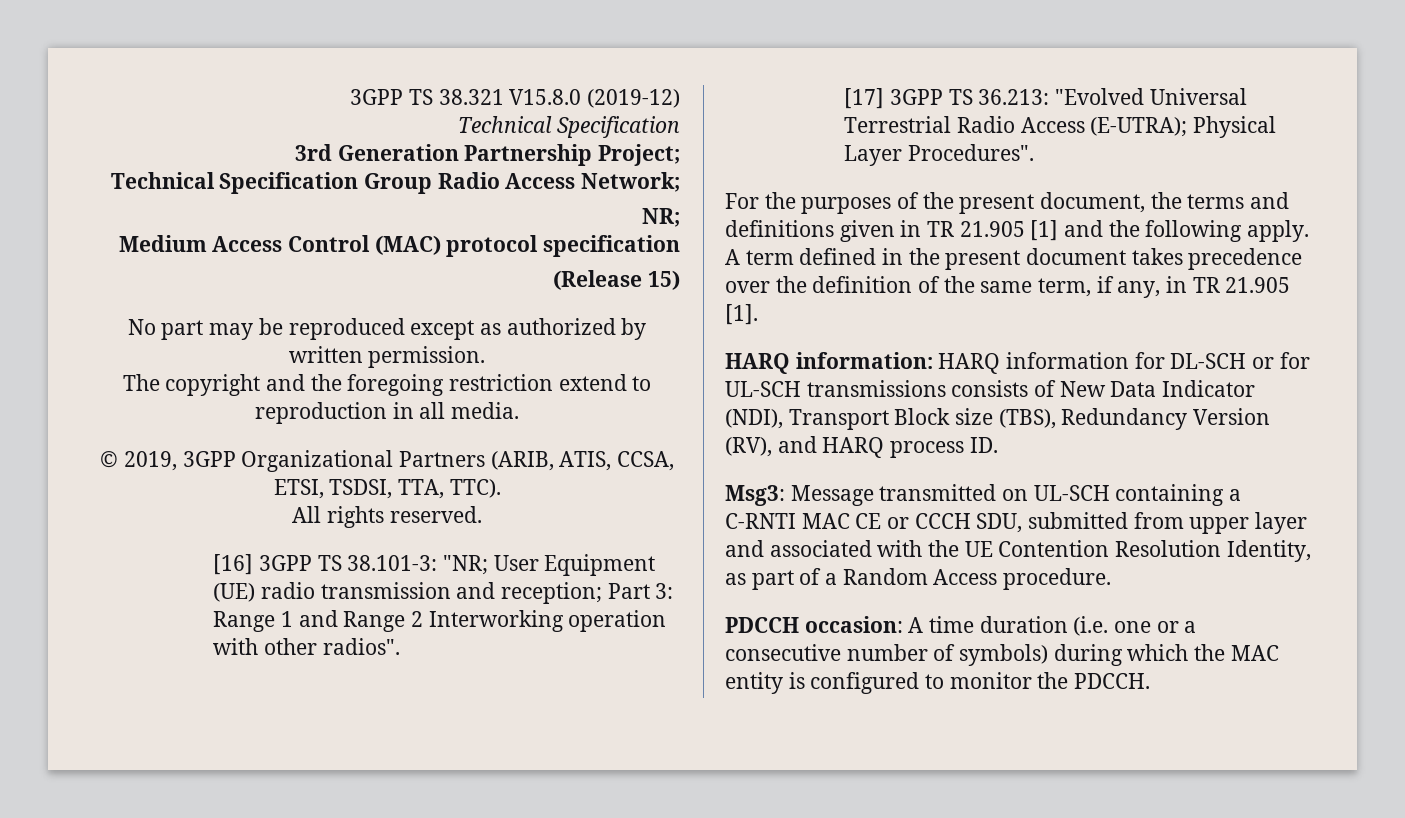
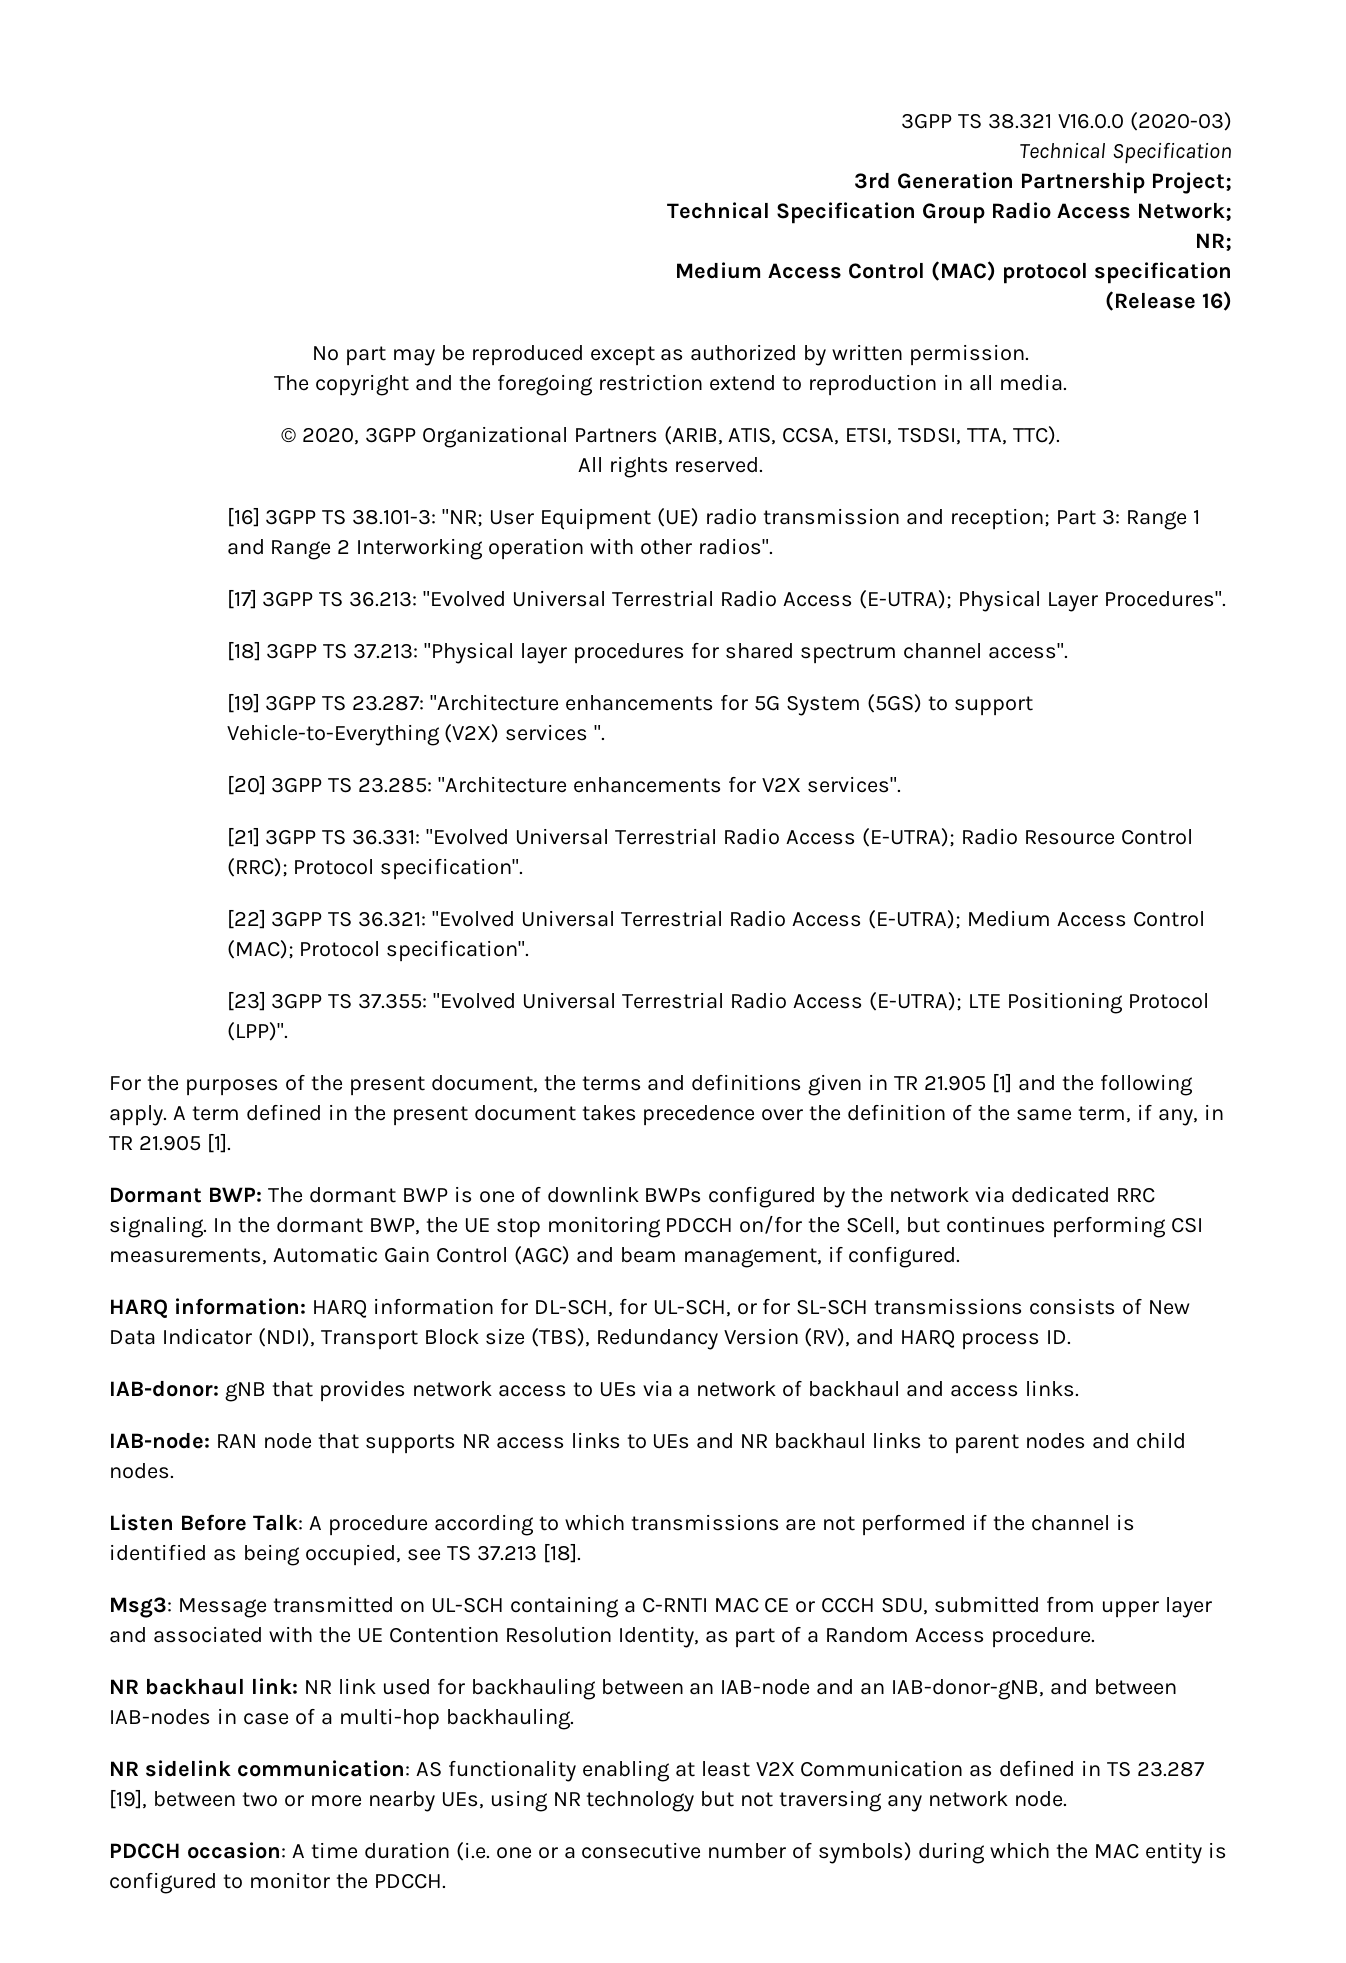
- 3GPP TS 38.321 V15.8.0 (2019-12)
+ 3GPP TS 38.321 V16.0.0 (2020-03)
- (Release 15)
+ (Release 16)
- © 2019, 3GPP Organizational Partners (ARIB, ATIS, CCSA, ETSI, TSDSI, TTA, TTC).
+ © 2020, 3GPP Organizational Partners (ARIB, ATIS, CCSA, ETSI, TSDSI, TTA, TTC).
+ [18] 3GPP TS 37.213: "Physical layer procedures for shared spectrum channel access".
+ [19] 3GPP TS 23.287: "Architecture enhancements for 5G System (5GS) to support Vehicle-to-Everything (V2X) services ".
+ [20] 3GPP TS 23.285: "Architecture enhancements for V2X services".
+ [21] 3GPP TS 36.331: "Evolved Universal Terrestrial Radio Access (E-UTRA); Radio Resource Control (RRC); Protocol specification".
+ [22] 3GPP TS 36.321: "Evolved Universal Terrestrial Radio Access (E-UTRA); Medium Access Control (MAC); Protocol specification".
+ [23] 3GPP TS 37.355: "Evolved Universal Terrestrial Radio Access (E-UTRA); LTE Positioning Protocol (LPP)".
+ Dormant BWP: The dormant BWP is one of downlink BWPs configured by the network via dedicated RRC signaling. In the dormant BWP, the UE stop monitoring PDCCH on/for the SCell, but continues performing CSI measurements, Automatic Gain Control (AGC) and beam management, if configured.
- HARQ information: HARQ information for DL-SCH or for UL-SCH transmissions consists of New Data Indicator (NDI), Transport Block size (TBS), Redundancy Version (RV), and HARQ process ID.
+ HARQ information: HARQ information for DL-SCH, for UL-SCH, or for SL-SCH transmissions consists of New Data Indicator (NDI), Transport Block size (TBS), Redundancy Version (RV), and HARQ process ID.
+ IAB-donor: gNB that provides network access to UEs via a network of backhaul and access links.
+ IAB-node: RAN node that supports NR access links to UEs and NR backhaul links to parent nodes and child nodes.
+ Listen Before Talk: A procedure according to which transmissions are not performed if the channel is identified as being occupied, see TS 37.213 [18].
+ NR backhaul link: NR link used for backhauling between an IAB-node and an IAB-donor-gNB, and between IAB-nodes in case of a multi-hop backhauling.
+ NR sidelink communication: AS functionality enabling at least V2X Communication as defined in TS 23.287 [19], between two or more nearby UEs, using NR technology but not traversing any network node.

